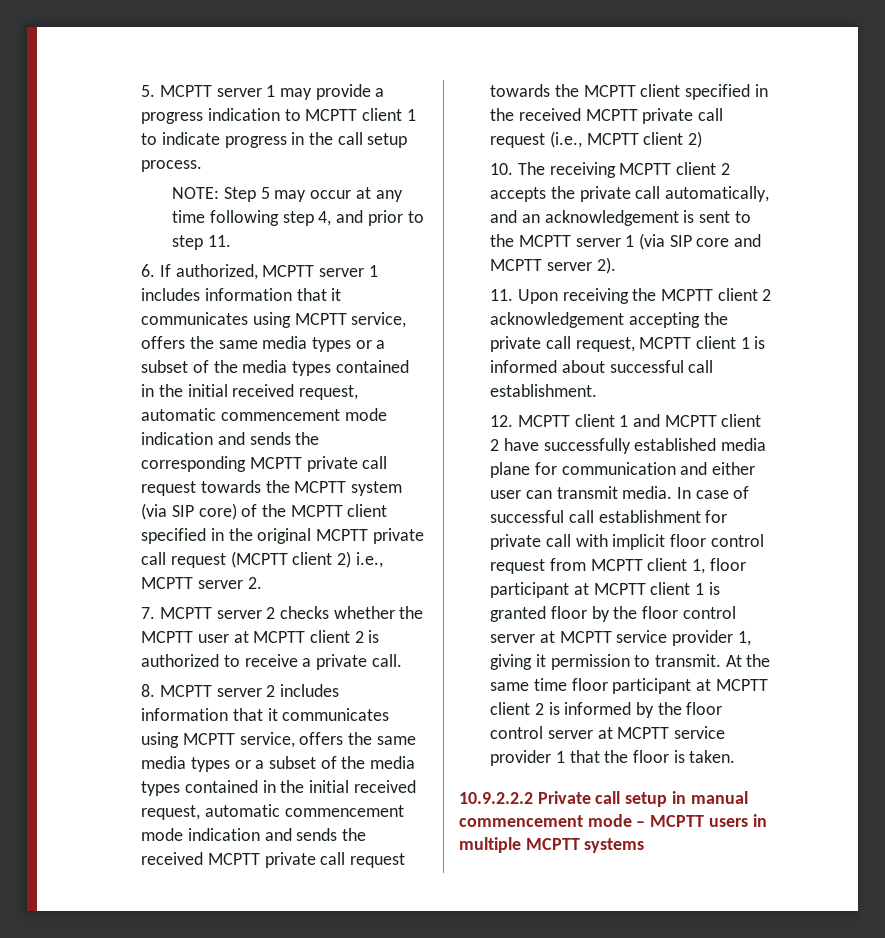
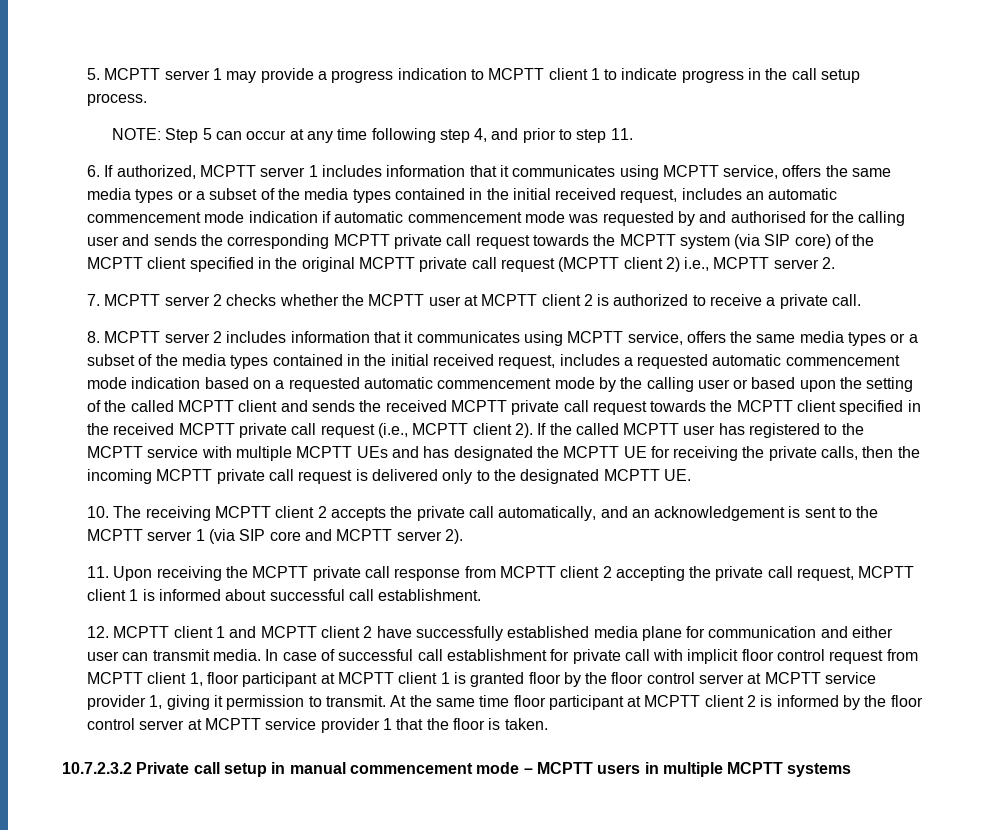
- NOTE: Step 5 may occur at any time following step 4, and prior to step 11.
+ NOTE: Step 5 can occur at any time following step 4, and prior to step 11.
- 6. If authorized, MCPTT server 1 includes information that it communicates using MCPTT service, offers the same media types or a subset of the media types contained in the initial received request, automatic commencement mode indication and sends the corresponding MCPTT private call request towards the MCPTT system (via SIP core) of the MCPTT client specified in the original MCPTT private call request (MCPTT client 2) i.e., MCPTT server 2.
+ 6. If authorized, MCPTT server 1 includes information that it communicates using MCPTT service, offers the same media types or a subset of the media types contained in the initial received request, includes an automatic commencement mode indication if automatic commencement mode was requested by and authorised for the calling user and sends the corresponding MCPTT private call request towards the MCPTT system (via SIP core) of the MCPTT client specified in the original MCPTT private call request (MCPTT client 2) i.e., MCPTT server 2.
- 8. MCPTT server 2 includes information that it communicates using MCPTT service, offers the same media types or a subset of the media types contained in the initial received request, automatic commencement mode indication and sends the received MCPTT private call request towards the MCPTT client specified in the received MCPTT private call request (i.e., MCPTT client 2)
+ 8. MCPTT server 2 includes information that it communicates using MCPTT service, offers the same media types or a subset of the media types contained in the initial received request, includes a requested automatic commencement mode indication based on a requested automatic commencement mode by the calling user or based upon the setting of the called MCPTT client and sends the received MCPTT private call request towards the MCPTT client specified in the received MCPTT private call request (i.e., MCPTT client 2). If the called MCPTT user has registered to the MCPTT service with multiple MCPTT UEs and has designated the MCPTT UE for receiving the private calls, then the incoming MCPTT private call request is delivered only to the designated MCPTT UE.
- 11. Upon receiving the MCPTT client 2 acknowledgement accepting the private call request, MCPTT client 1 is informed about successful call establishment.
+ 11. Upon receiving the MCPTT private call response from MCPTT client 2 accepting the private call request, MCPTT client 1 is informed about successful call establishment.
- 10.9.2.2.2 Private call setup in manual commencement mode – MCPTT users in multiple MCPTT systems
+ 10.7.2.3.2 Private call setup in manual commencement mode – MCPTT users in multiple MCPTT systems

